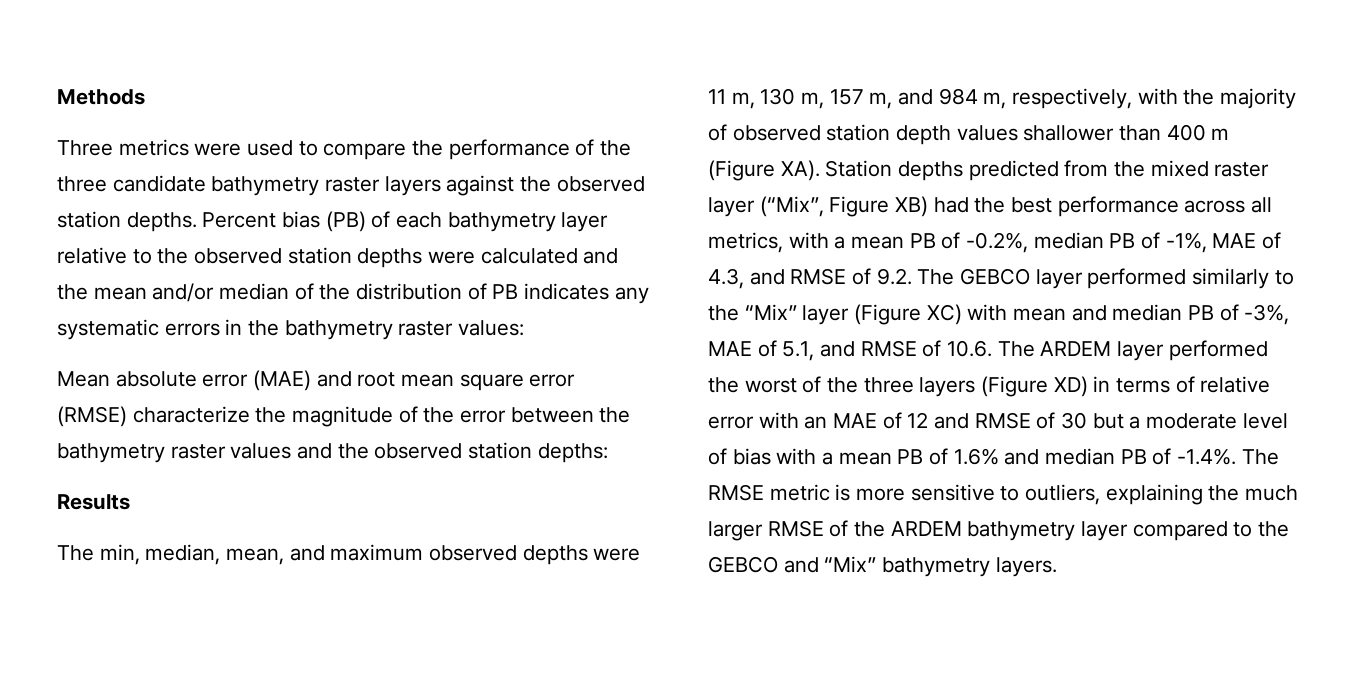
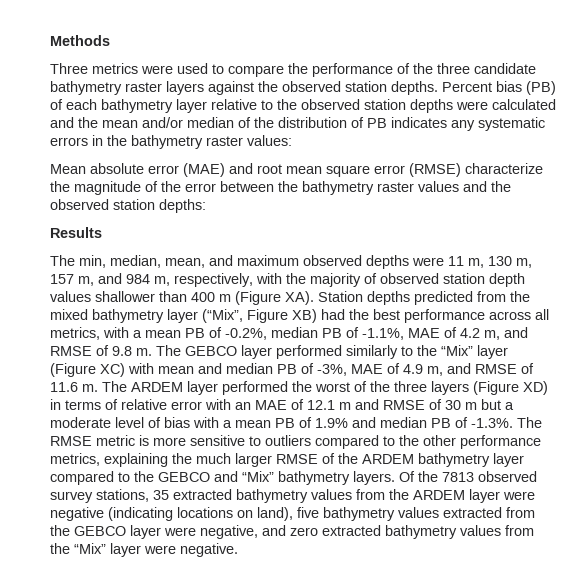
- The min, median, mean, and maximum observed depths were 11 m, 130 m, 157 m, and 984 m, respectively, with the majority of observed station depth values shallower than 400 m (Figure XA). Station depths predicted from the mixed raster layer (“Mix”, Figure XB) had the best performance across all metrics, with a mean PB of -0.2%, median PB of -1%, MAE of 4.3, and RMSE of 9.2. The GEBCO layer performed similarly to the “Mix” layer (Figure XC) with mean and median PB of -3%, MAE of 5.1, and RMSE of 10.6. The ARDEM layer performed the worst of the three layers (Figure XD) in terms of relative error with an MAE of 12 and RMSE of 30 but a moderate level of bias with a mean PB of 1.6% and median PB of -1.4%. The RMSE metric is more sensitive to outliers, explaining the much larger RMSE of the ARDEM bathymetry layer compared to the GEBCO and “Mix” bathymetry layers.
+ The min, median, mean, and maximum observed depths were 11 m, 130 m, 157 m, and 984 m, respectively, with the majority of observed station depth values shallower than 400 m (Figure XA). Station depths predicted from the mixed bathymetry layer (“Mix”, Figure XB) had the best performance across all metrics, with a mean PB of -0.2%, median PB of -1.1%, MAE of 4.2 m, and RMSE of 9.8 m. The GEBCO layer performed similarly to the “Mix” layer (Figure XC) with mean and median PB of -3%, MAE of 4.9 m, and RMSE of 11.6 m. The ARDEM layer performed the worst of the three layers (Figure XD) in terms of relative error with an MAE of 12.1 m and RMSE of 30 m but a moderate level of bias with a mean PB of 1.9% and median PB of -1.3%. The RMSE metric is more sensitive to outliers compared to the other performance metrics, explaining the much larger RMSE of the ARDEM bathymetry layer compared to the GEBCO and “Mix” bathymetry layers.
+ Of the 7813 observed survey stations, 35 extracted bathymetry values from the ARDEM layer were negative (indicating locations on land), five bathymetry values extracted from the GEBCO layer were negative, and zero extracted bathymetry values from the “Mix” layer were negative.

